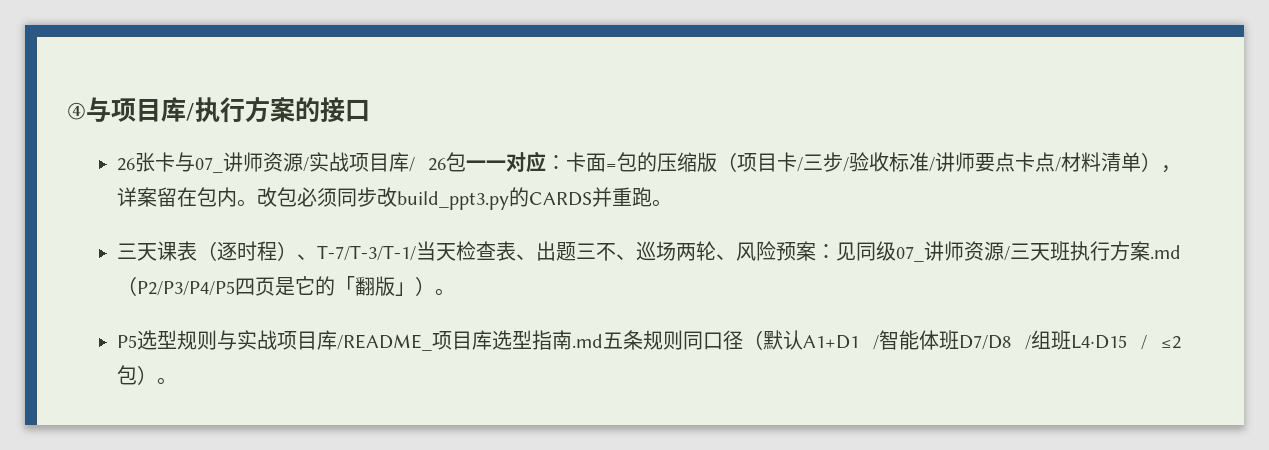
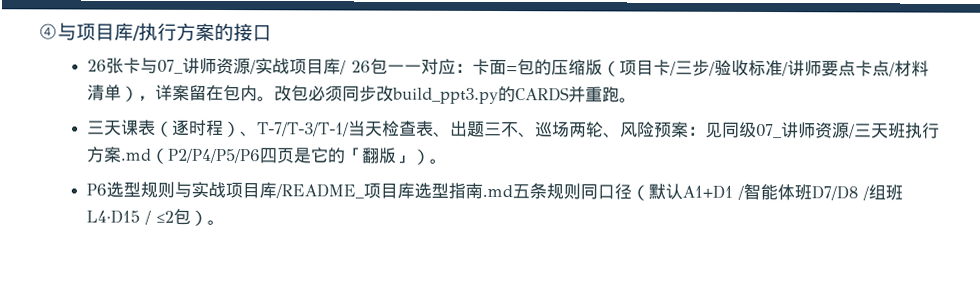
- 三天课表（逐时程）、T-7/T-3/T-1/当天检查表、出题三不、巡场两轮、风险预案：见同级07_讲师资源/三天班执行方案.md（P2/P3/P4/P5四页是它的「翻版」）。
+ 三天课表（逐时程）、T-7/T-3/T-1/当天检查表、出题三不、巡场两轮、风险预案：见同级07_讲师资源/三天班执行方案.md（P2/P4/P5/P6四页是它的「翻版」）。
- P5选型规则与实战项目库/README_项目库选型指南.md五条规则同口径（默认A1+D1 /智能体班D7/D8 /组班L4·D15 / ≤2包）。
+ P6选型规则与实战项目库/README_项目库选型指南.md五条规则同口径（默认A1+D1 /智能体班D7/D8 /组班L4·D15 / ≤2包）。

